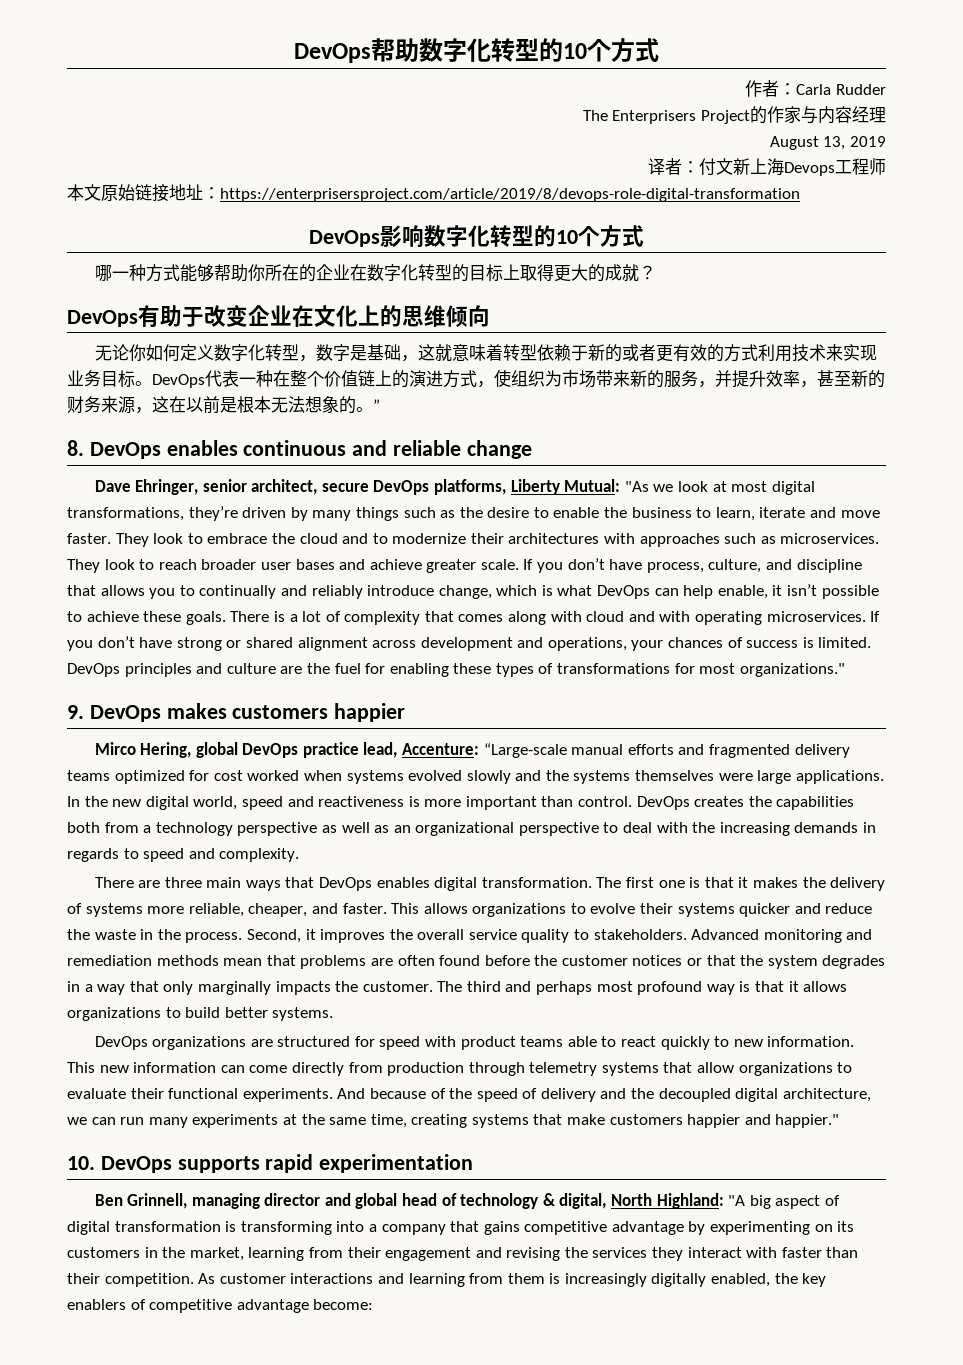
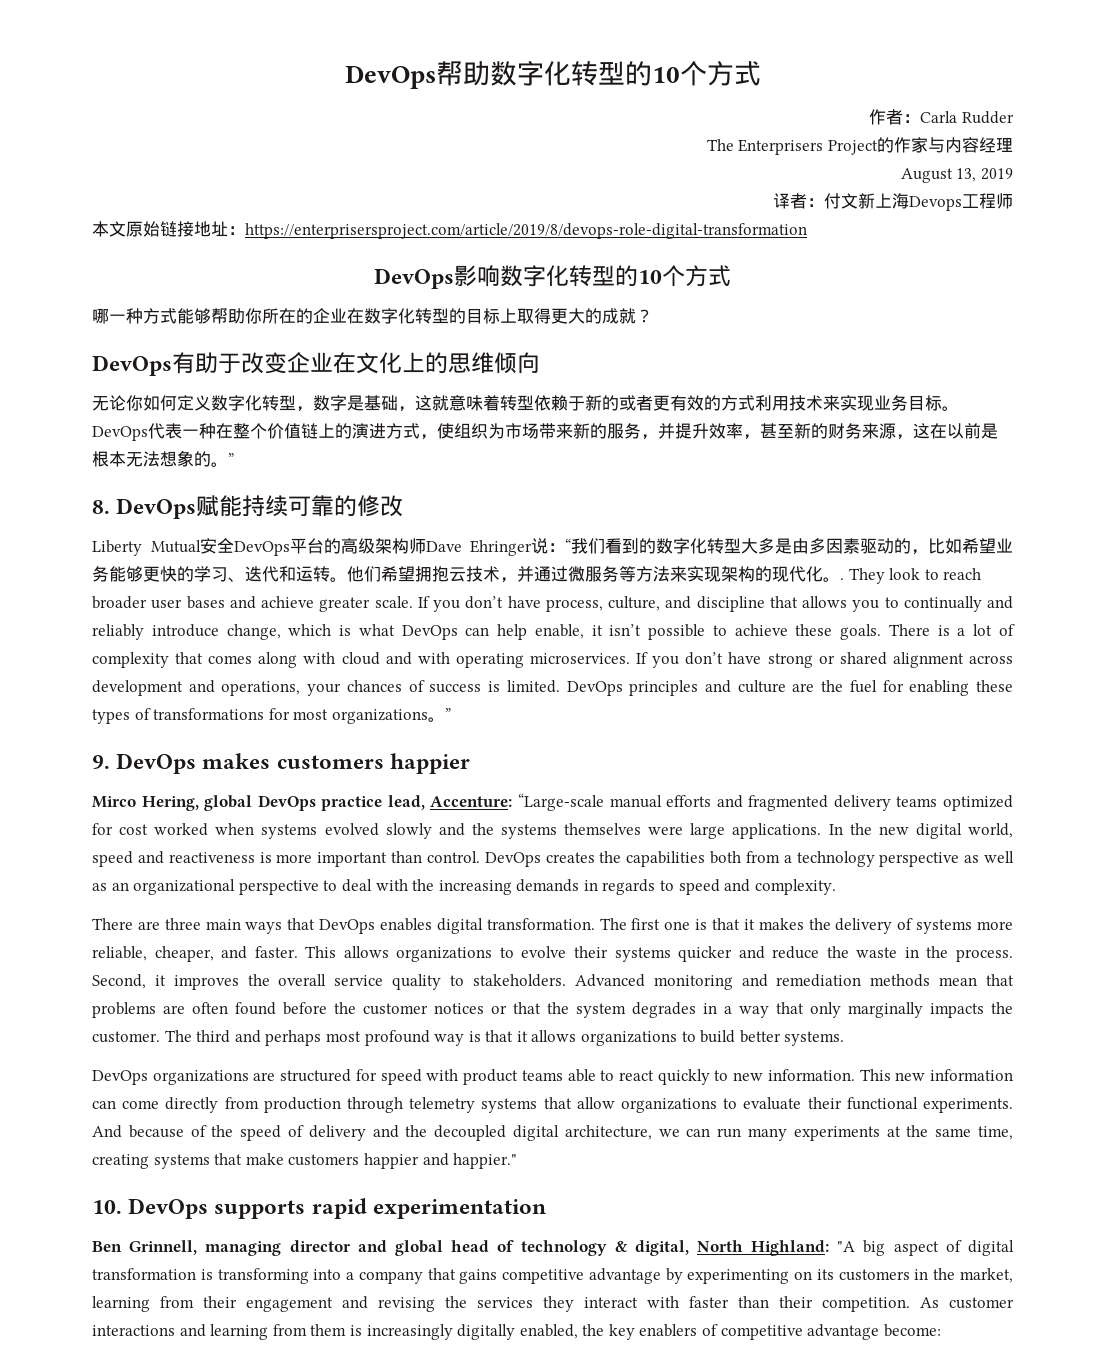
- 8. DevOps enables continuous and reliable change
- Dave Ehringer, senior architect, secure DevOps platforms, Liberty Mutual: "As we look at most digital transformations, they’re driven by many things such as the desire to enable the business to learn, iterate and move faster. They look to embrace the cloud and to modernize their architectures with approaches such as microservices.
+ 8. DevOps赋能持续可靠的修改
+ Liberty Mutual安全DevOps平台的高级架构师Dave Ehringer说：“我们看到的数字化转型大多是由多因素驱动的，比如希望业务能够更快的学习、迭代和运转。他们希望拥抱云技术，并通过微服务等方法来实现架构的现代化。.
- DevOps principles and culture are the fuel for enabling these types of transformations for most organizations."
+ DevOps principles and culture are the fuel for enabling these types of transformations for most organizations。”

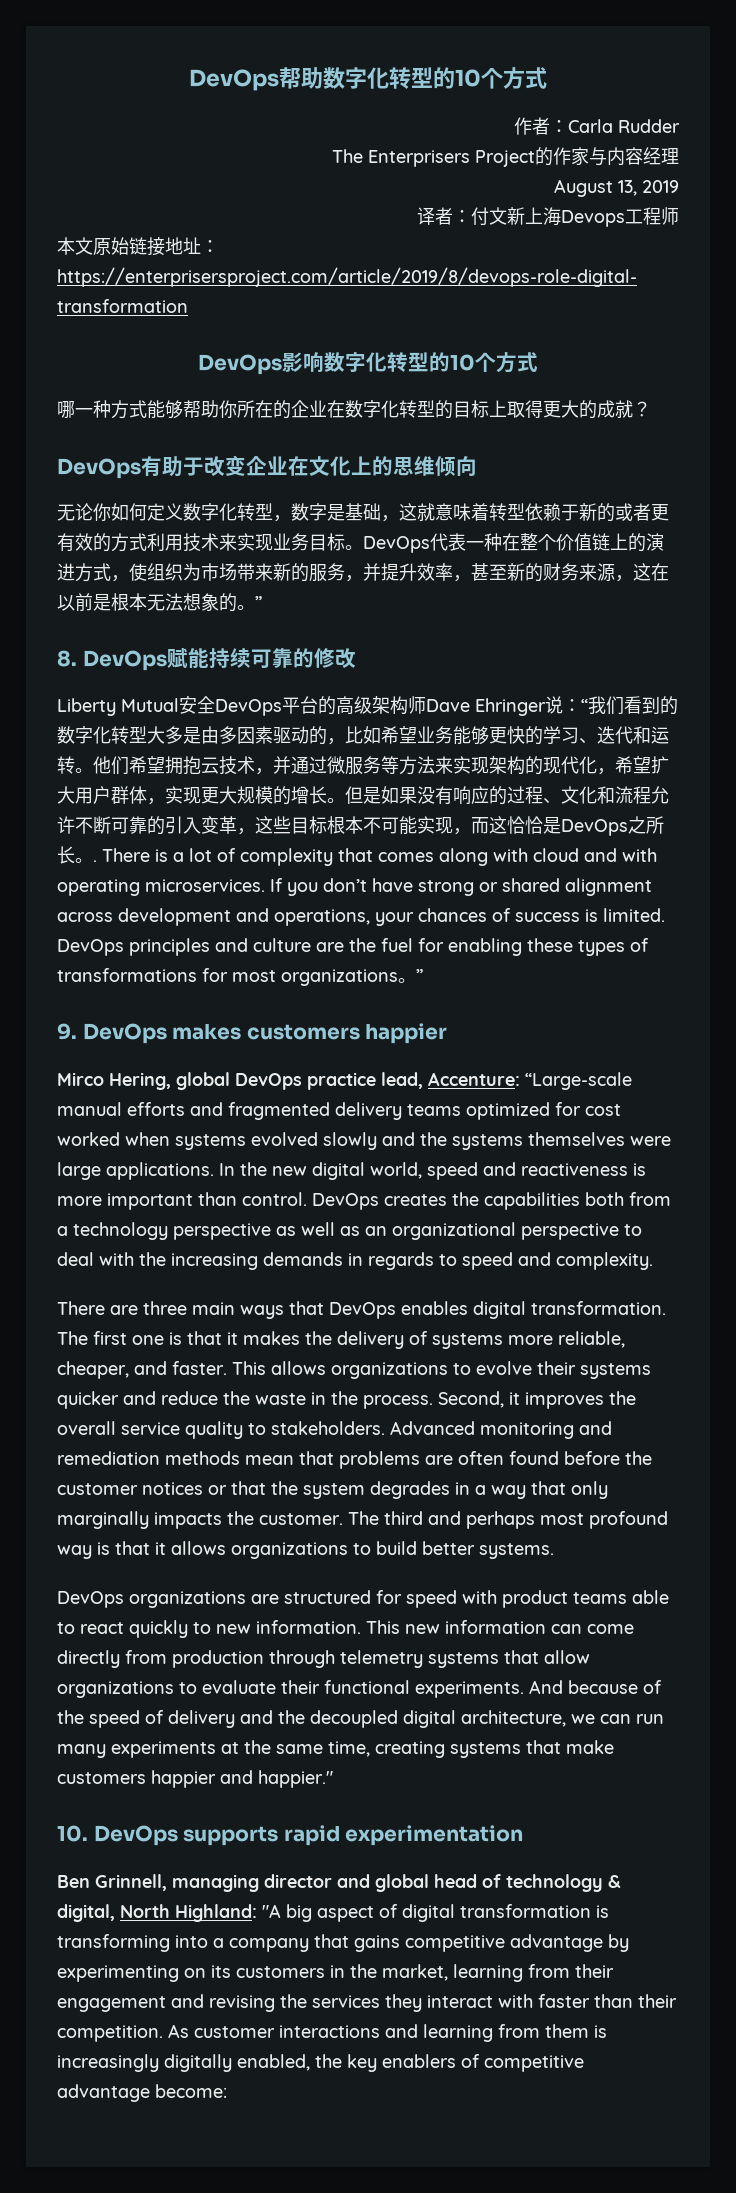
- 他们希望拥抱云技术，并通过微服务等方法来实现架构的现代化。. They look to reach broader user bases and achieve greater scale. If you don’t have process, culture, and discipline that allows you to continually and reliably introduce change, which is what DevOps can help enable, it isn’t possible to achieve these goals.
+ 他们希望拥抱云技术，并通过微服务等方法来实现架构的现代化，希望扩大用户群体，实现更大规模的增长。但是如果没有响应的过程、文化和流程允许不断可靠的引入变革，这些目标根本不可能实现，而这恰恰是DevOps之所长。.

